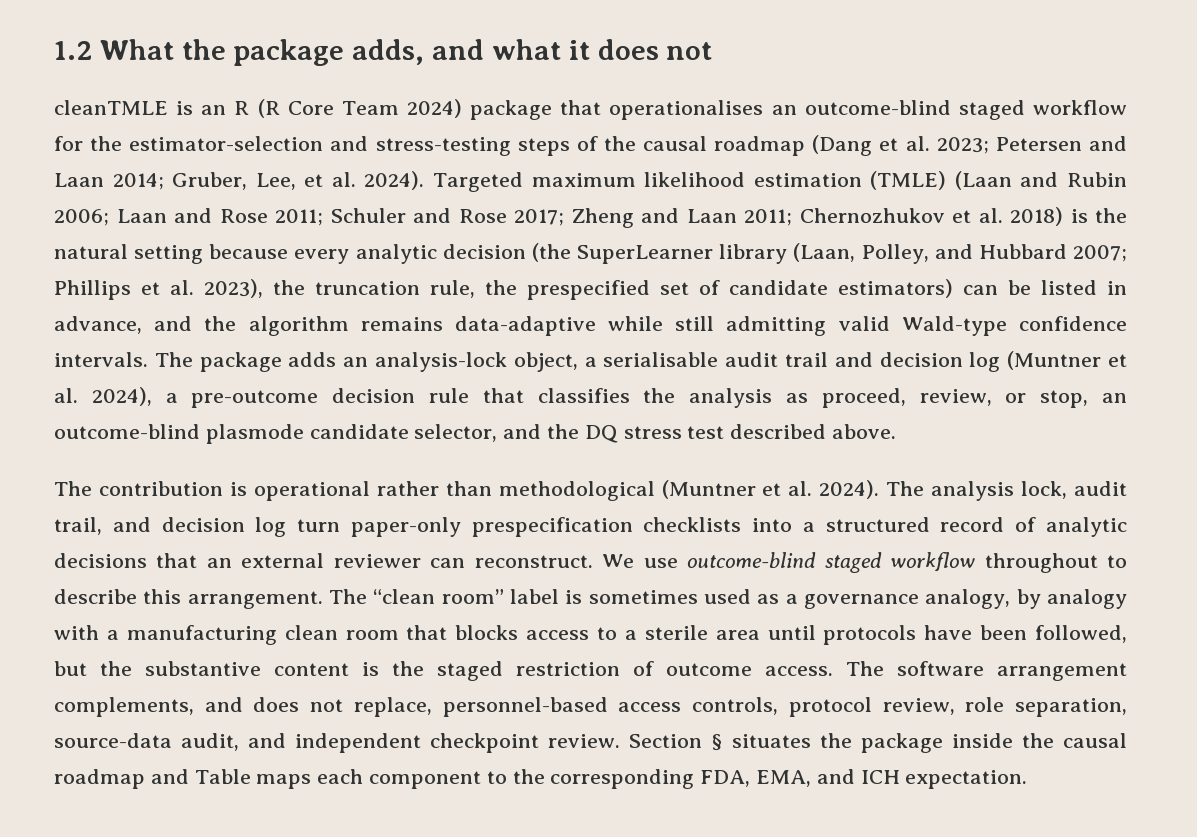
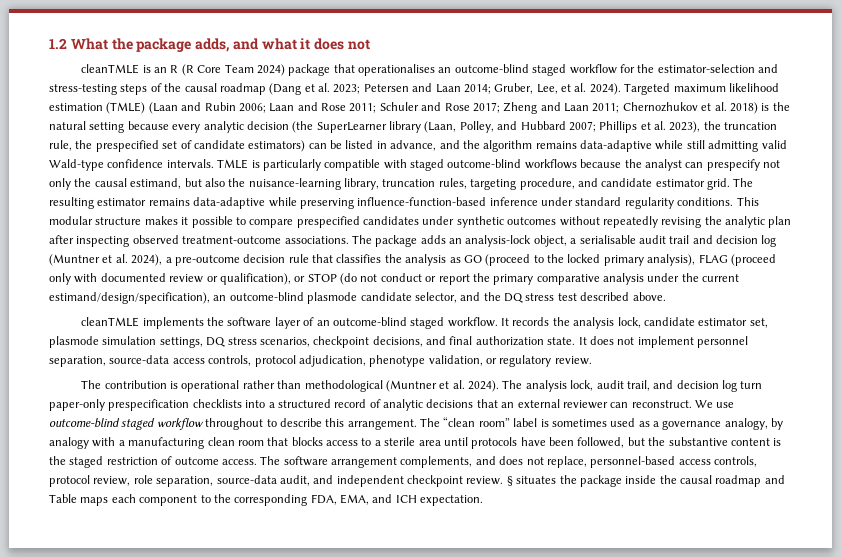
+ TMLE is particularly compatible with staged outcome-blind workflows because the analyst can prespecify not only the causal estimand, but also the nuisance-learning library, truncation rules, targeting procedure, and candidate estimator grid. The resulting estimator remains data-adaptive while preserving influence-function-based inference under standard regularity conditions. This modular structure makes it possible to compare prespecified candidates under synthetic outcomes without repeatedly revising the analytic plan after inspecting observed treatment-outcome associations.
- The package adds an analysis-lock object, a serialisable audit trail and decision log (Muntner et al. 2024), a pre-outcome decision rule that classifies the analysis as proceed, review, or stop, an outcome-blind plasmode candidate selector, and the DQ stress test described above.
+ The package adds an analysis-lock object, a serialisable audit trail and decision log (Muntner et al. 2024), a pre-outcome decision rule that classifies the analysis as GO (proceed to the locked primary analysis), FLAG (proceed only with documented review or qualification), or STOP (do not conduct or report the primary comparative analysis under the current estimand/design/specification), an outcome-blind plasmode candidate selector, and the DQ stress test described above.
+ cleanTMLE implements the software layer of an outcome-blind staged workflow. It records the analysis lock, candidate estimator set, plasmode simulation settings, DQ stress scenarios, checkpoint decisions, and final authorization state. It does not implement personnel separation, source-data access controls, protocol adjudication, phenotype validation, or regulatory review.
- Section § situates the package inside the causal roadmap and Table maps each component to the corresponding FDA, EMA, and ICH expectation.
+ § situates the package inside the causal roadmap and Table maps each component to the corresponding FDA, EMA, and ICH expectation.

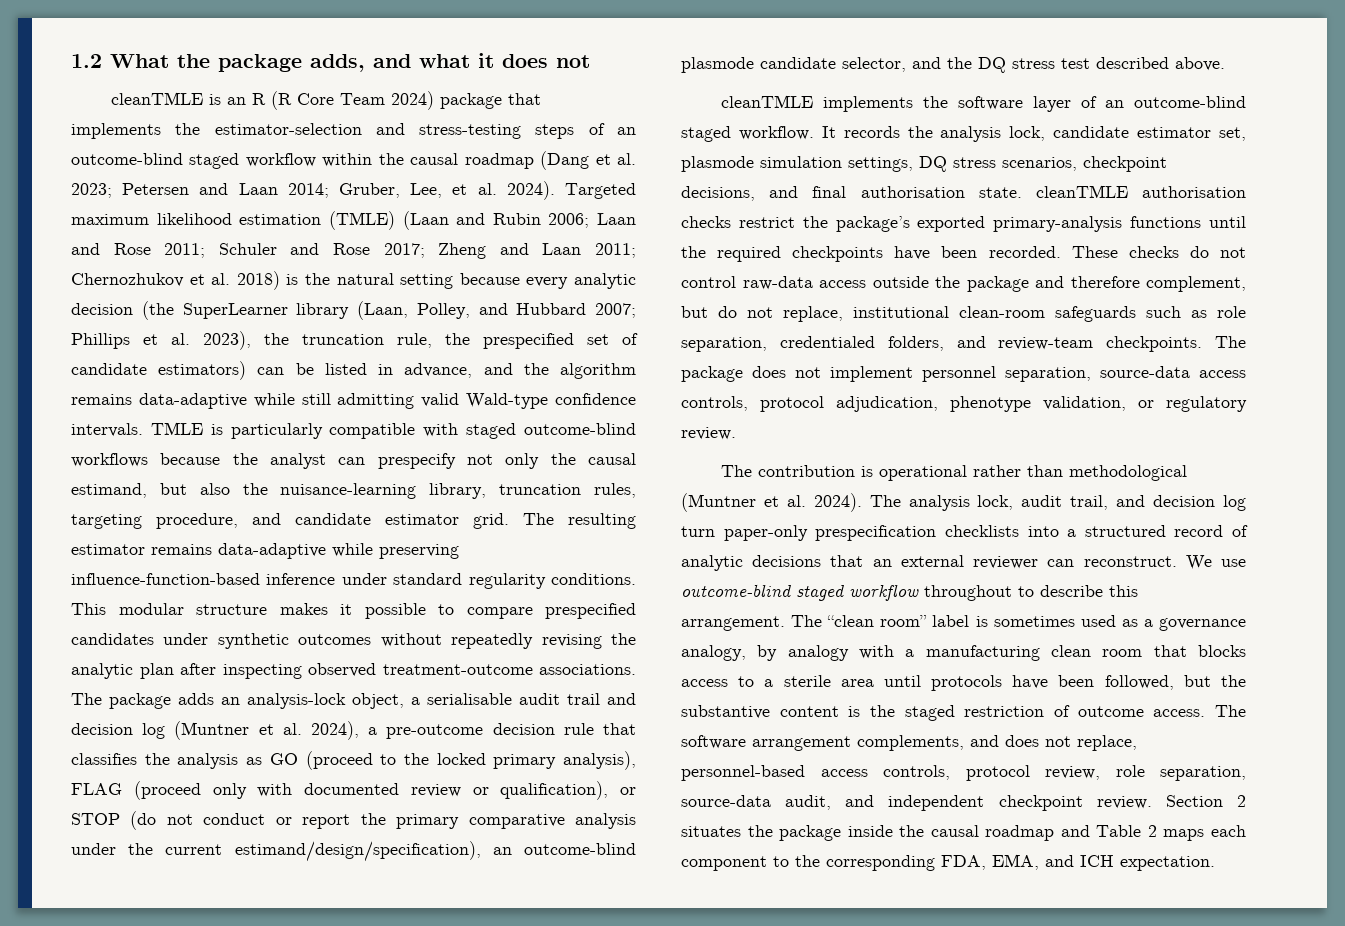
- cleanTMLE is an R (R Core Team 2024) package that operationalises an outcome-blind staged workflow for the estimator-selection and stress-testing steps of the causal roadmap (Dang et al. 2023; Petersen and Laan 2014; Gruber, Lee, et al. 2024).
+ cleanTMLE is an R (R Core Team 2024) package that implements the estimator-selection and stress-testing steps of an outcome-blind staged workflow within the causal roadmap (Dang et al. 2023; Petersen and Laan 2014; Gruber, Lee, et al. 2024).
- It records the analysis lock, candidate estimator set, plasmode simulation settings, DQ stress scenarios, checkpoint decisions, and final authorization state. It does not implement personnel separation, source-data access controls, protocol adjudication, phenotype validation, or regulatory review.
+ It records the analysis lock, candidate estimator set, plasmode simulation settings, DQ stress scenarios, checkpoint decisions, and final authorisation state. cleanTMLE authorisation checks restrict the package’s exported primary-analysis functions until the required checkpoints have been recorded. These checks do not control raw-data access outside the package and therefore complement, but do not replace, institutional clean-room safeguards such as role separation, credentialed folders, and review-team checkpoints. The package does not implement personnel separation, source-data access controls, protocol adjudication, phenotype validation, or regulatory review.
- § situates the package inside the causal roadmap and Table maps each component to the corresponding FDA, EMA, and ICH expectation.
+ Section 2 situates the package inside the causal roadmap and Table 2 maps each component to the corresponding FDA, EMA, and ICH expectation.

